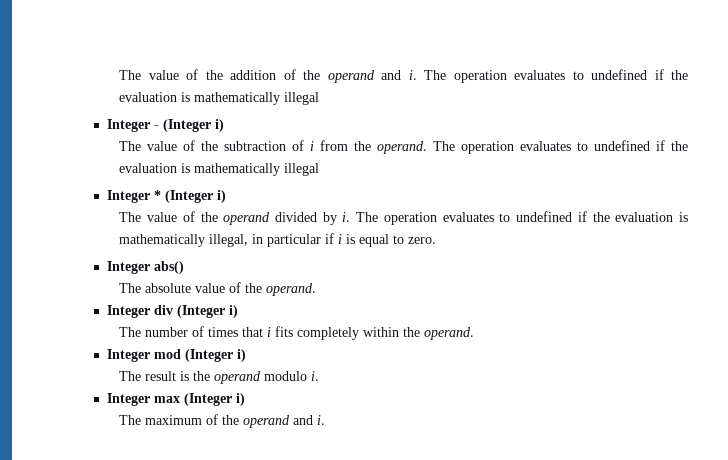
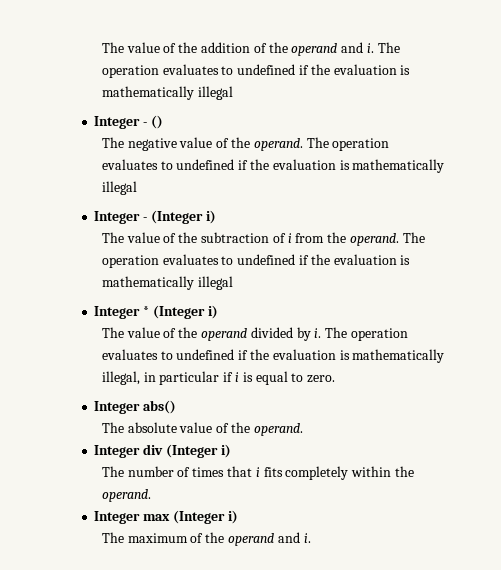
+ Integer - ()
+ The negative value of the operand. The operation evaluates to undefined if the evaluation is mathematically illegal
- Integer mod (Integer i)
- The result is the operand modulo i.

